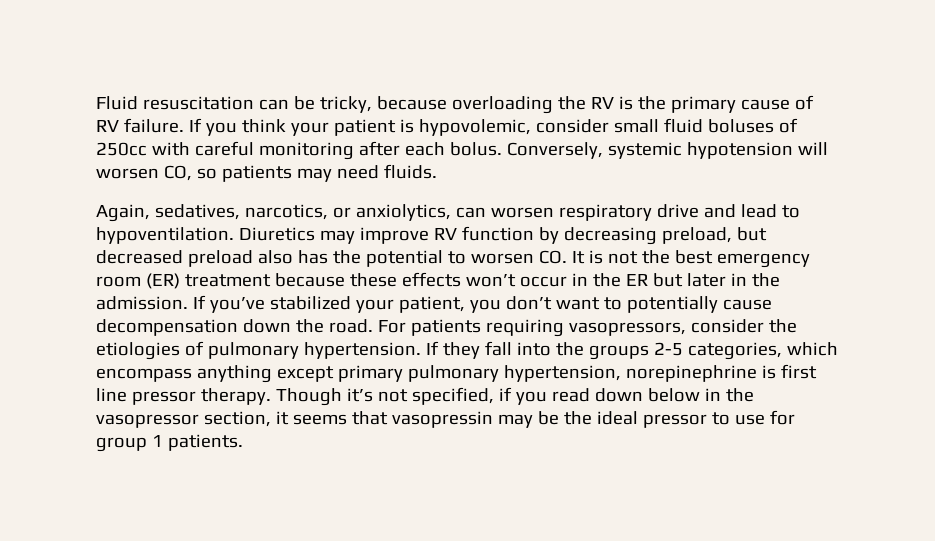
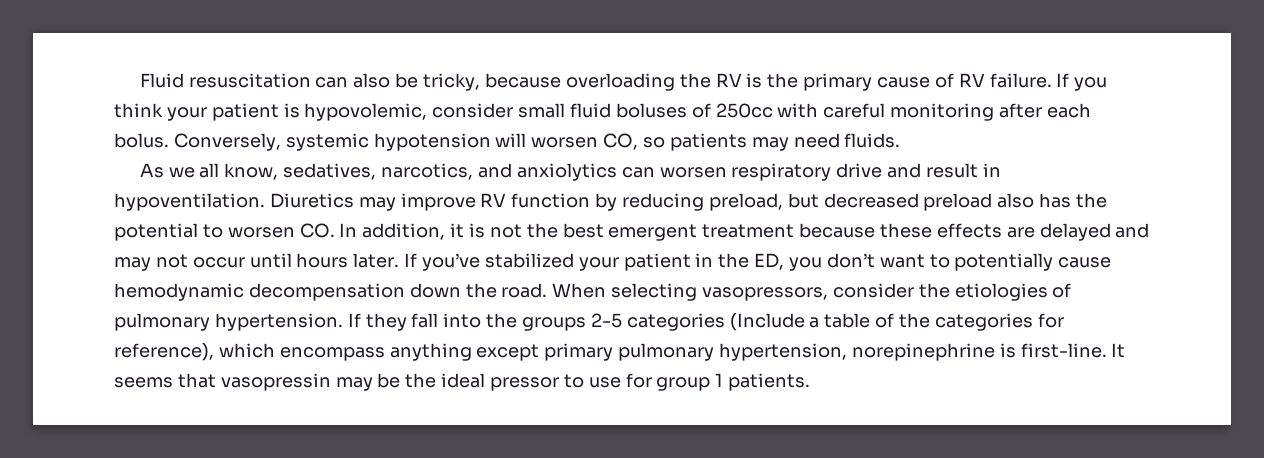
- Fluid resuscitation can be tricky, because overloading the RV is the primary cause of RV failure.
+ Fluid resuscitation can also be tricky, because overloading the RV is the primary cause of RV failure.
- Again, sedatives, narcotics, or anxiolytics, can worsen respiratory drive and lead to hypoventilation.
+ As we all know, sedatives, narcotics, and anxiolytics can worsen respiratory drive and result in hypoventilation.
- Diuretics may improve RV function by decreasing preload, but decreased preload also has the potential to worsen CO. It is not the best emergency room (ER) treatment because these effects won’t occur in the ER but later in the admission. If you’ve stabilized your patient, you don’t want to potentially cause decompensation down the road.
+ Diuretics may improve RV function by reducing preload, but decreased preload also has the potential to worsen CO. In addition, it is not the best emergent treatment because these effects are delayed and may not occur until hours later. If you’ve stabilized your patient in the ED, you don’t want to potentially cause hemodynamic decompensation down the road.
- For patients requiring vasopressors, consider the etiologies of pulmonary hypertension.
+ When selecting vasopressors, consider the etiologies of pulmonary hypertension.
- If they fall into the groups 2-5 categories, which encompass anything except primary pulmonary hypertension, norepinephrine is first line pressor therapy. Though it’s not specified, if you read down below in the vasopressor section, it seems that vasopressin may be the ideal pressor to use for group 1 patients.
+ If they fall into the groups 2-5 categories (Include a table of the categories for reference), which encompass anything except primary pulmonary hypertension, norepinephrine is first-line. It seems that vasopressin may be the ideal pressor to use for group 1 patients.

